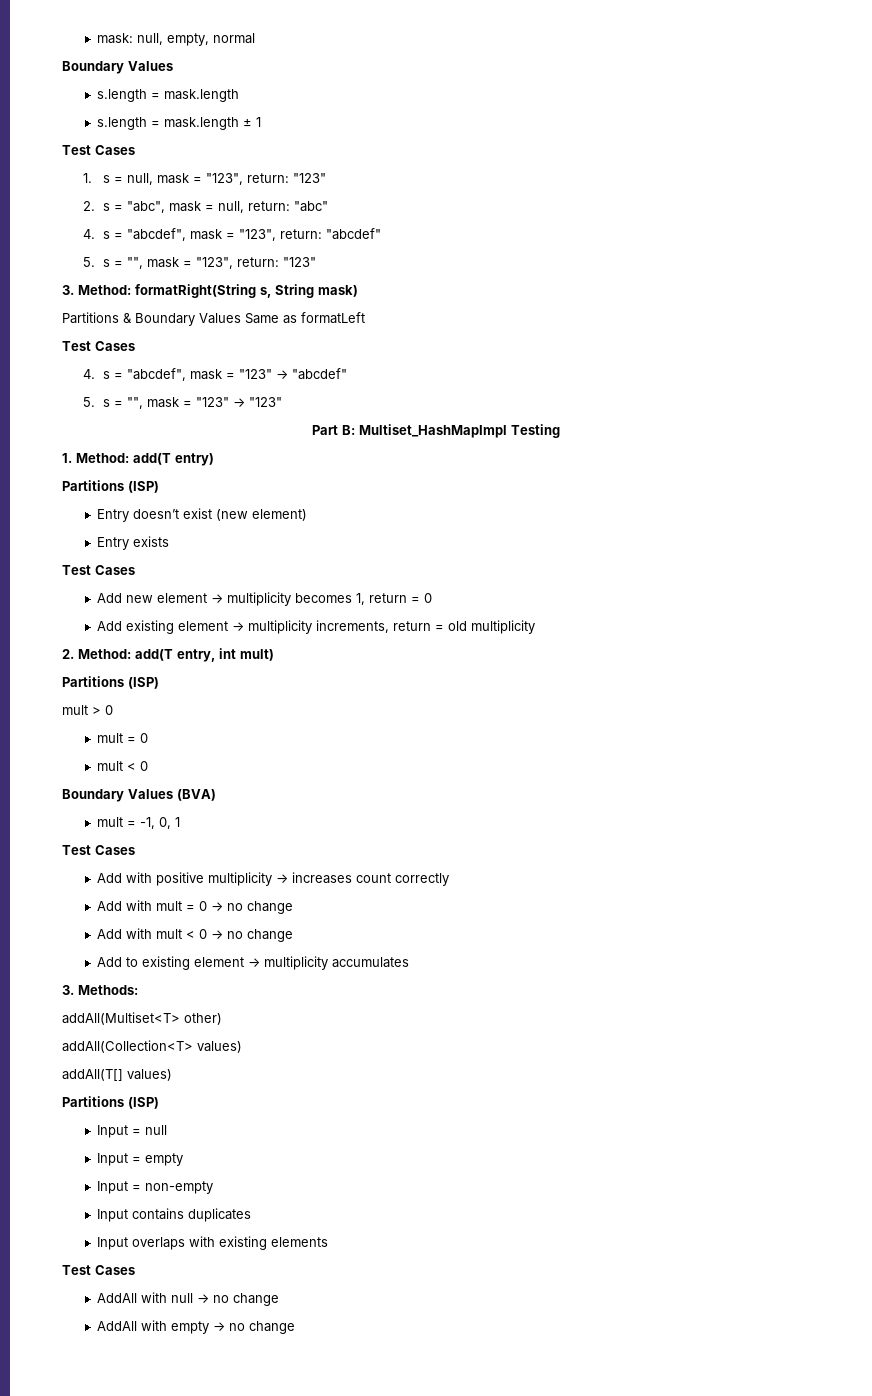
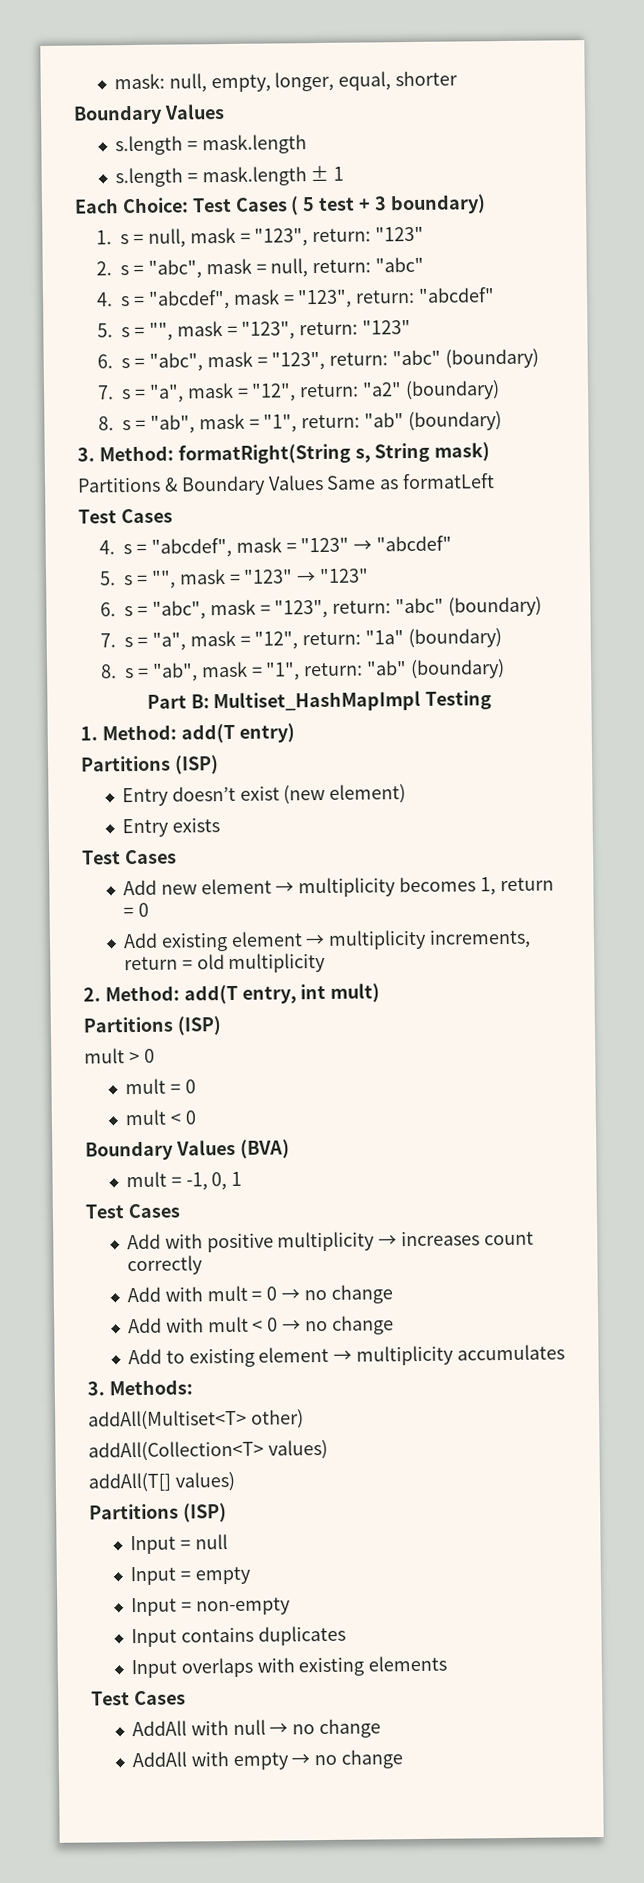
- mask: null, empty, normal
+ mask: null, empty, longer, equal, shorter
  s.length = mask.length ± 1
- Test Cases
+ Each Choice: Test Cases ( 5 test + 3 boundary)
  5. s = "", mask = "123", return: "123"
+ 6. s = "abc", mask = "123", return: "abc" (boundary)
+ 7. s = "a", mask = "12", return: "a2" (boundary)
+ 8. s = "ab", mask = "1", return: "ab" (boundary)
  5. s = "", mask = "123" → "123"
+ 6. s = "abc", mask = "123", return: "abc" (boundary)
+ 7. s = "a", mask = "12", return: "1a" (boundary)
+ 8. s = "ab", mask = "1", return: "ab" (boundary)

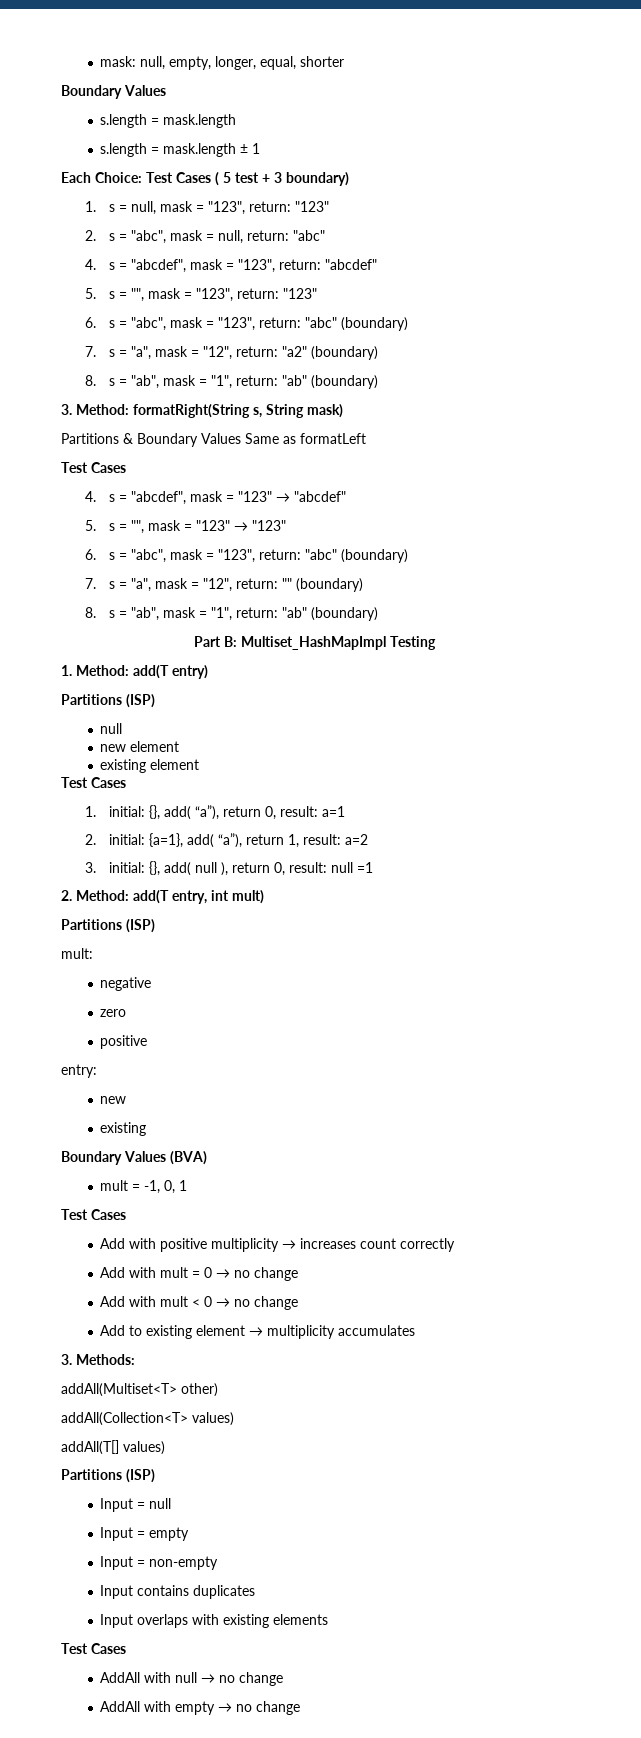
- 7. s = "a", mask = "12", return: "1a" (boundary)
+ 7. s = "a", mask = "12", return: "" (boundary)
  1. Method: add(T entry)
  Partitions (ISP)
- Entry doesn’t exist (new element)
- Entry exists
+ null
+ new element
+ existing element
  Test Cases
- Add new element → multiplicity becomes 1, return = 0
- Add existing element → multiplicity increments, return = old multiplicity
+ 1. initial: {}, add( “a”), return 0, result: a=1
+ 2. initial: {a=1}, add( “a”), return 1, result: a=2
+ 3. initial: {}, add( null ), return 0, result: null =1
- mult > 0
- mult = 0
- mult < 0
+ mult:
+ negative
+ zero
+ positive
+ entry:
+ new
+ existing

